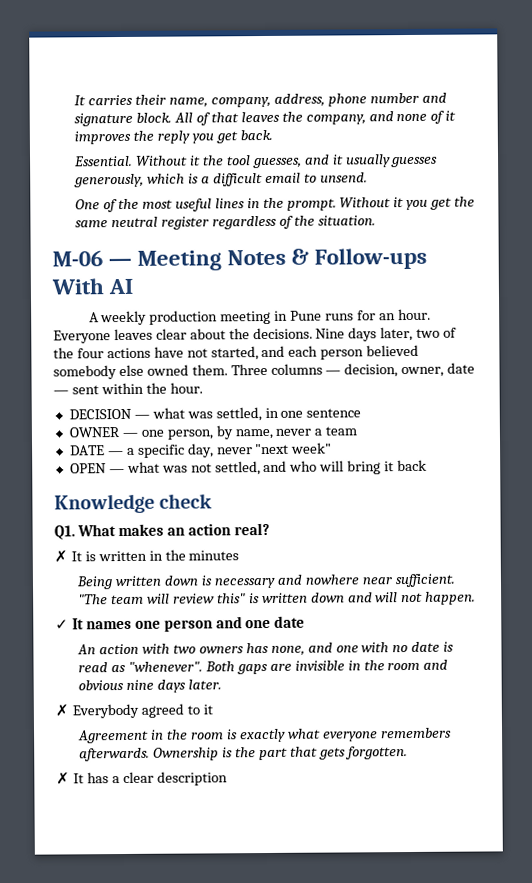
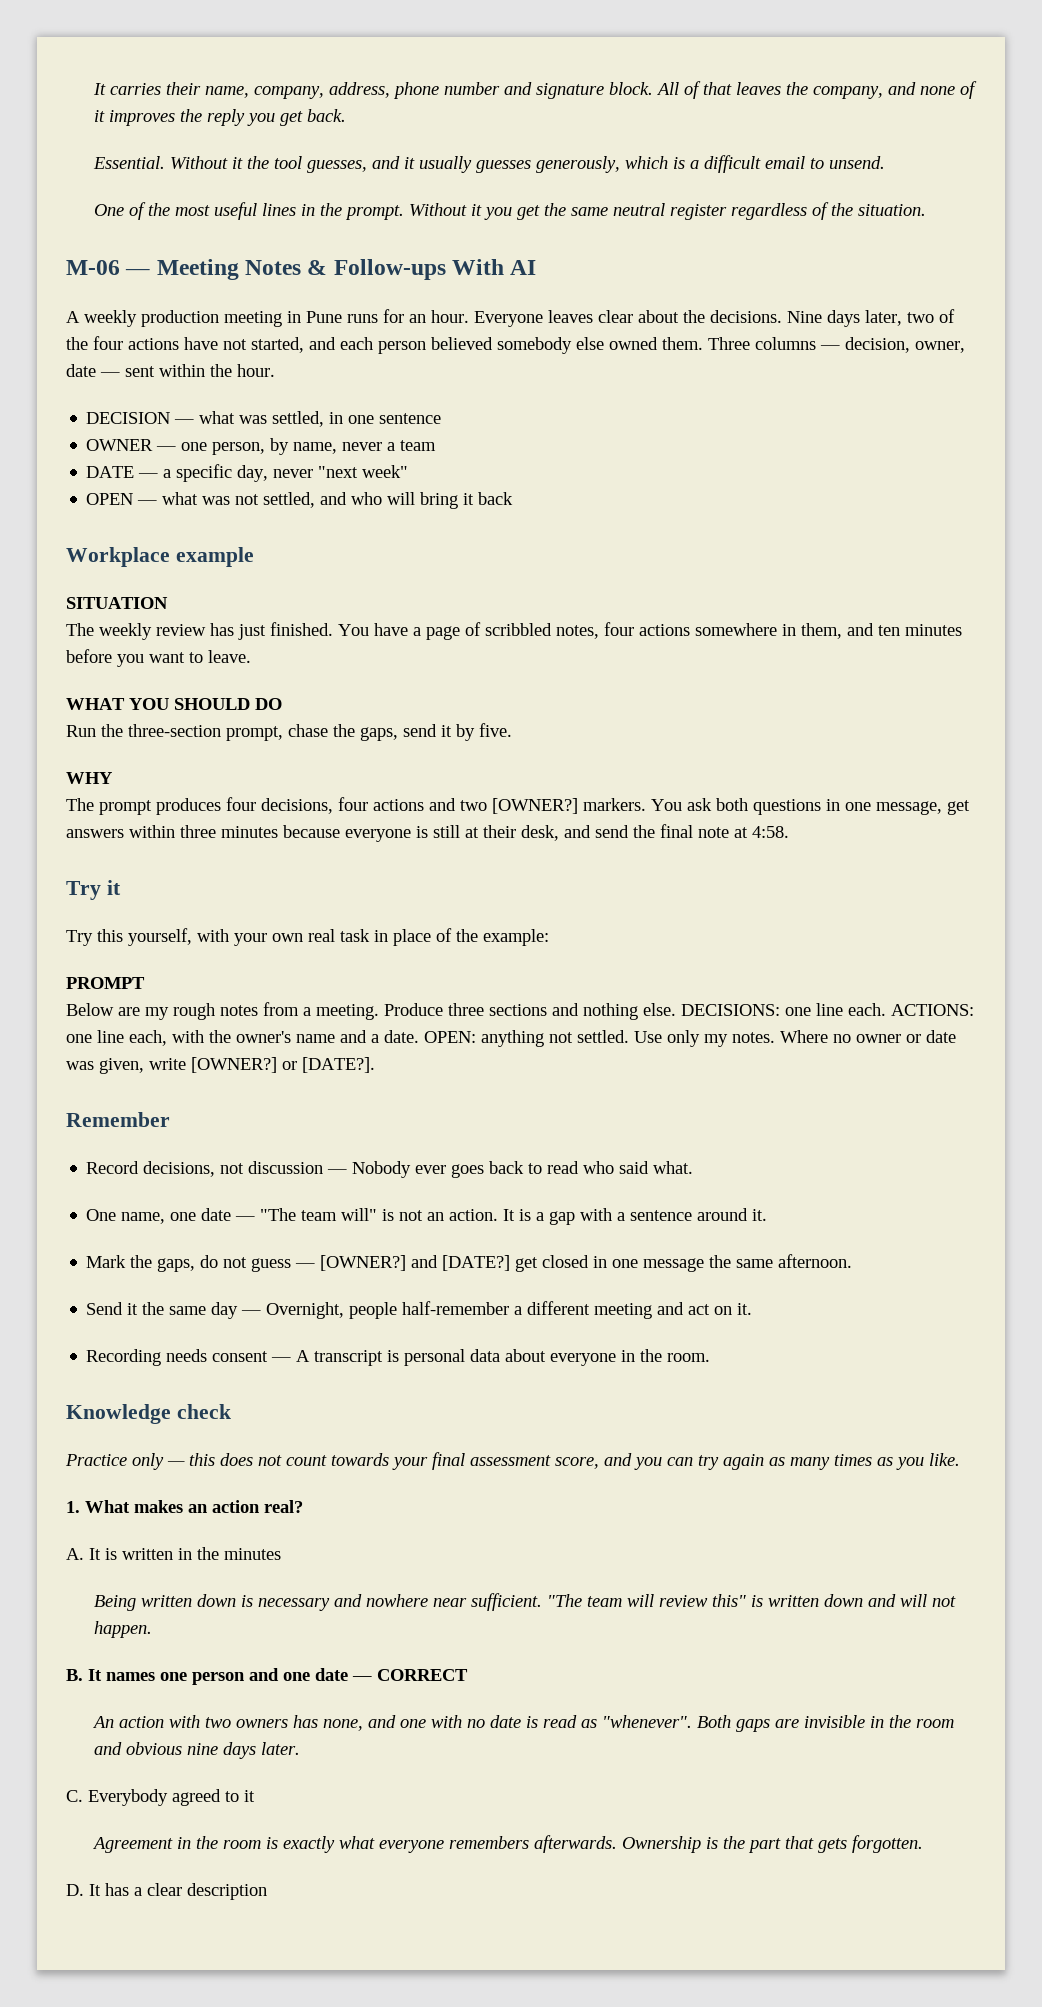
+ Workplace example
+ SITUATION
+ The weekly review has just finished. You have a page of scribbled notes, four actions somewhere in them, and ten minutes before you want to leave.
+ WHAT YOU SHOULD DO
+ Run the three-section prompt, chase the gaps, send it by five.
+ WHY
+ The prompt produces four decisions, four actions and two [OWNER?] markers. You ask both questions in one message, get answers within three minutes because everyone is still at their desk, and send the final note at 4:58.
+ Try it
+ Try this yourself, with your own real task in place of the example:
+ PROMPT
+ Below are my rough notes from a meeting. Produce three sections and nothing else. DECISIONS: one line each. ACTIONS: one line each, with the owner's name and a date. OPEN: anything not settled. Use only my notes. Where no owner or date was given, write [OWNER?] or [DATE?].
+ Remember
+ Record decisions, not discussion — Nobody ever goes back to read who said what.
+ One name, one date — "The team will" is not an action. It is a gap with a sentence around it.
+ Mark the gaps, do not guess — [OWNER?] and [DATE?] get closed in one message the same afternoon.
+ Send it the same day — Overnight, people half-remember a different meeting and act on it.
+ Recording needs consent — A transcript is personal data about everyone in the room.
  Knowledge check
- Q1. What makes an action real?
+ Practice only — this does not count towards your final assessment score, and you can try again as many times as you like.
+ 1. What makes an action real?
- ✗ It is written in the minutes
+ A. It is written in the minutes
- ✓ It names one person and one date
+ B. It names one person and one date — CORRECT
- ✗ Everybody agreed to it
+ C. Everybody agreed to it
- ✗ It has a clear description
+ D. It has a clear description

